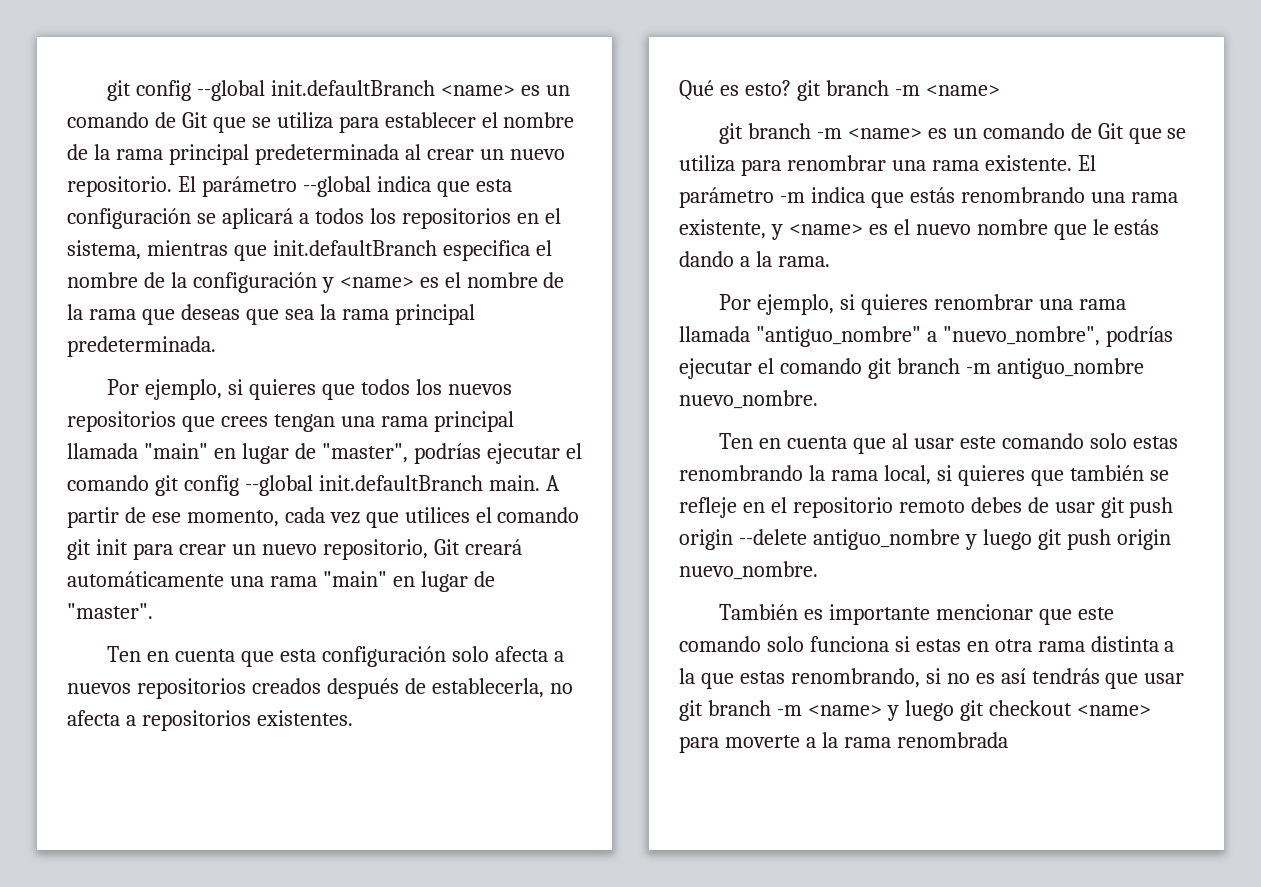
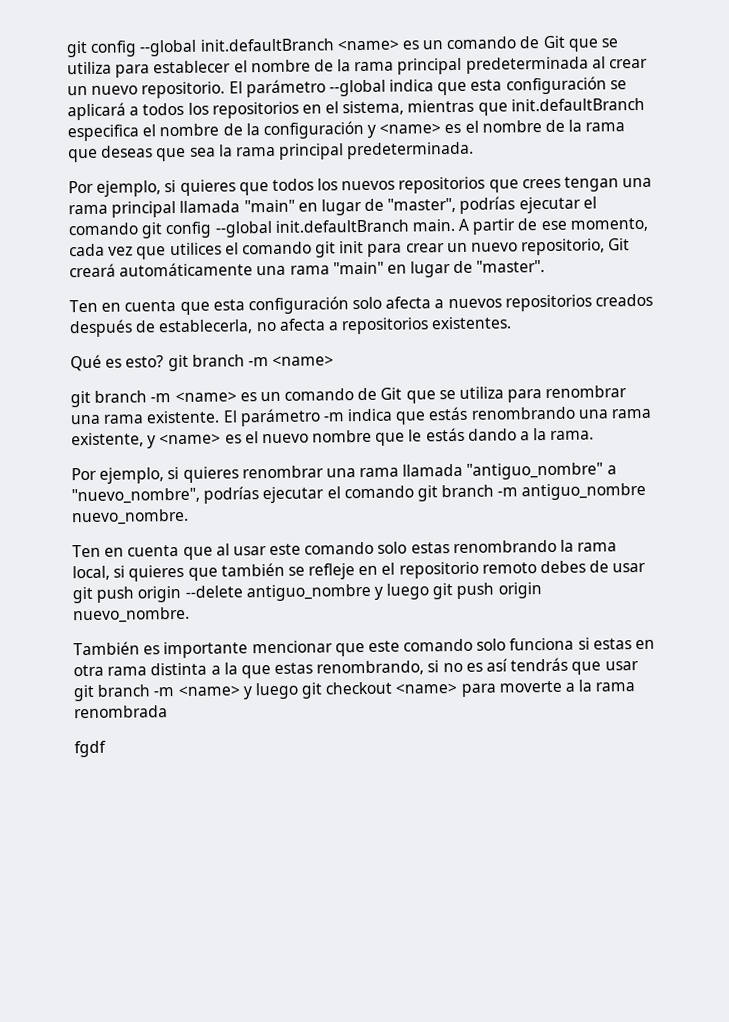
+ fgdf

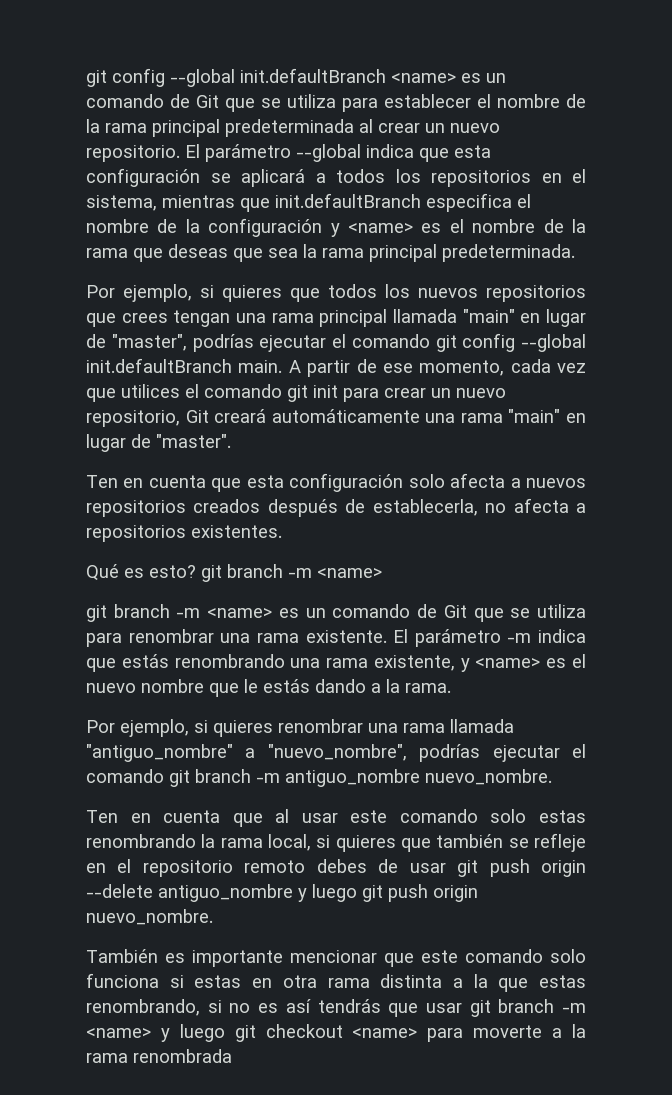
- fgdf

